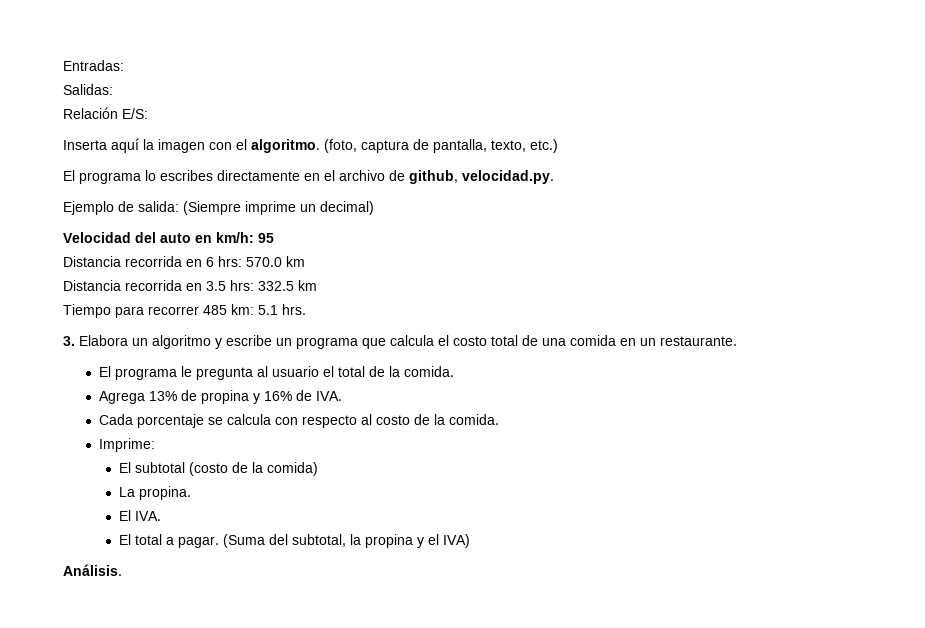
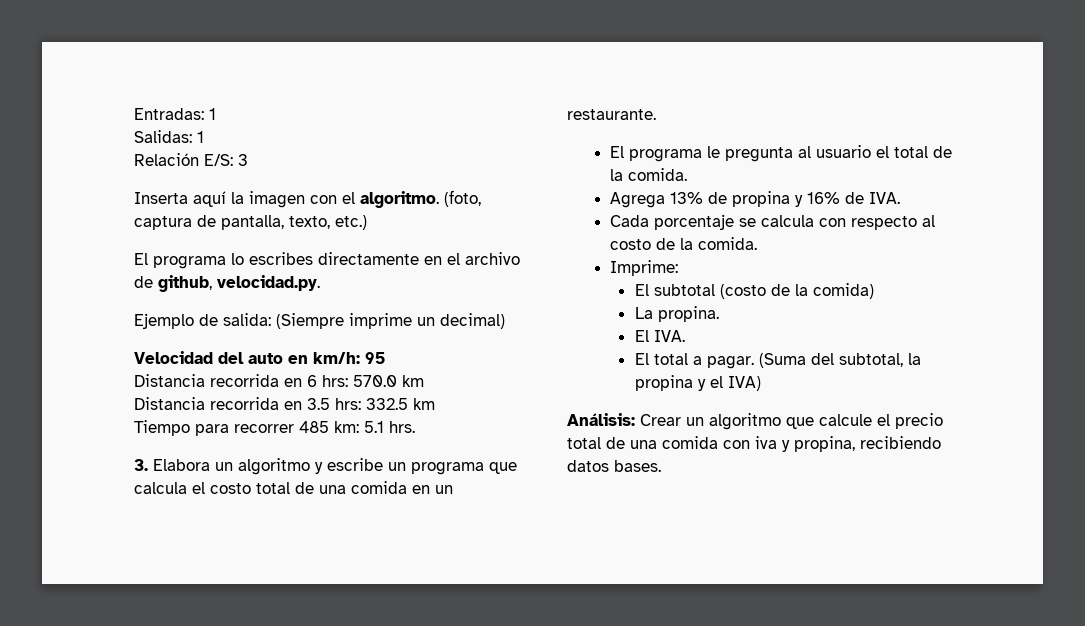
- Entradas:
+ Entradas: 1
- Salidas:
+ Salidas: 1
- Relación E/S:
+ Relación E/S: 3
- Análisis.
+ Análisis: Crear un algoritmo que calcule el precio total de una comida con iva y propina, recibiendo datos bases.

